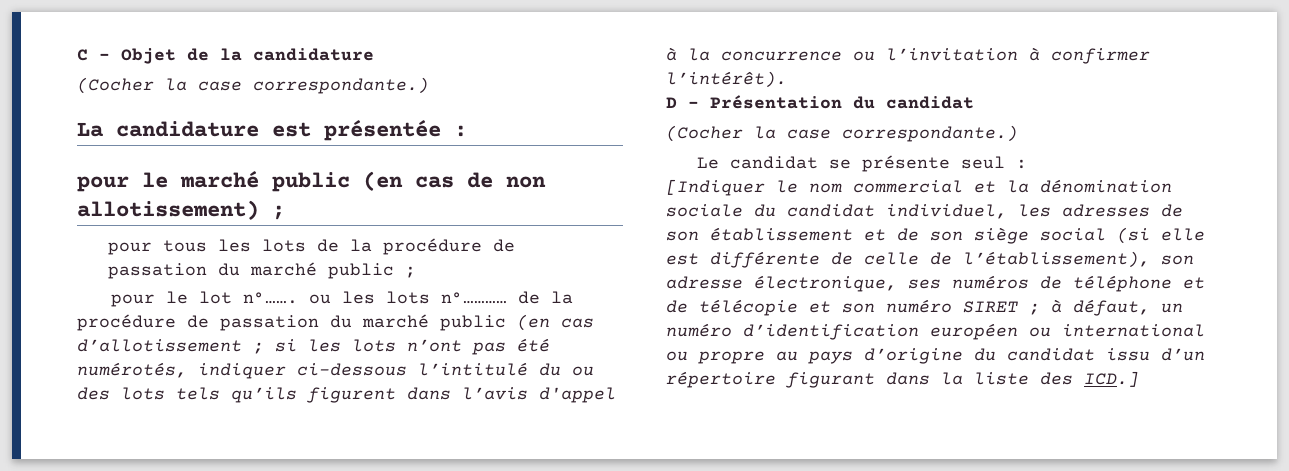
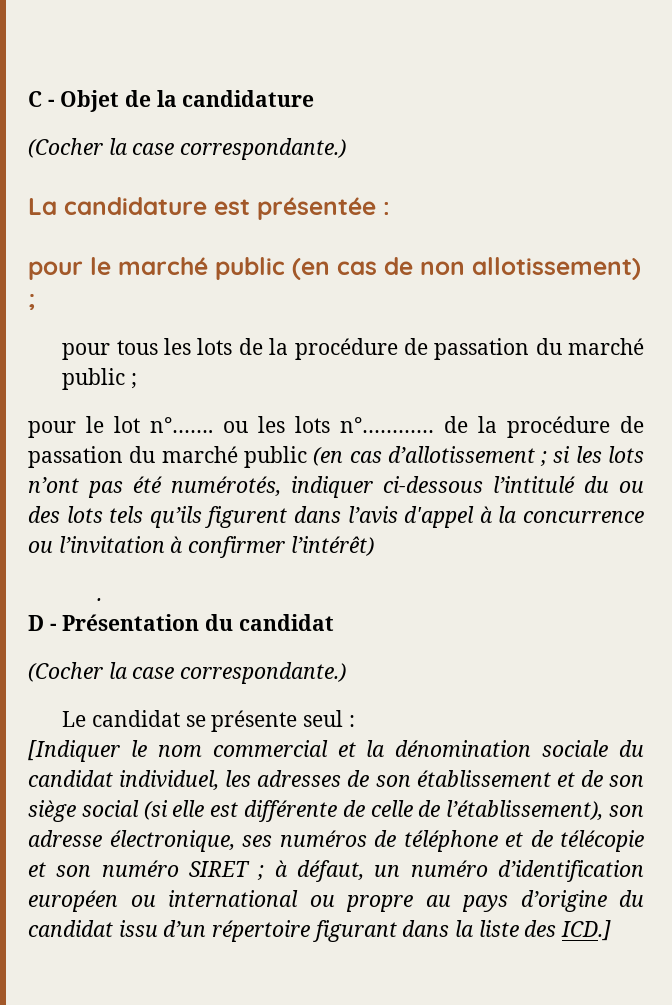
- pour le lot n°……. ou les lots n°………… de la procédure de passation du marché public (en cas d’allotissement ; si les lots n’ont pas été numérotés, indiquer ci-dessous l’intitulé du ou des lots tels qu’ils figurent dans l’avis d'appel à la concurrence ou l’invitation à confirmer l’intérêt).
+ pour le lot n°……. ou les lots n°………… de la procédure de passation du marché public (en cas d’allotissement ; si les lots n’ont pas été numérotés, indiquer ci-dessous l’intitulé du ou des lots tels qu’ils figurent dans l’avis d'appel à la concurrence ou l’invitation à confirmer l’intérêt)
+ .

